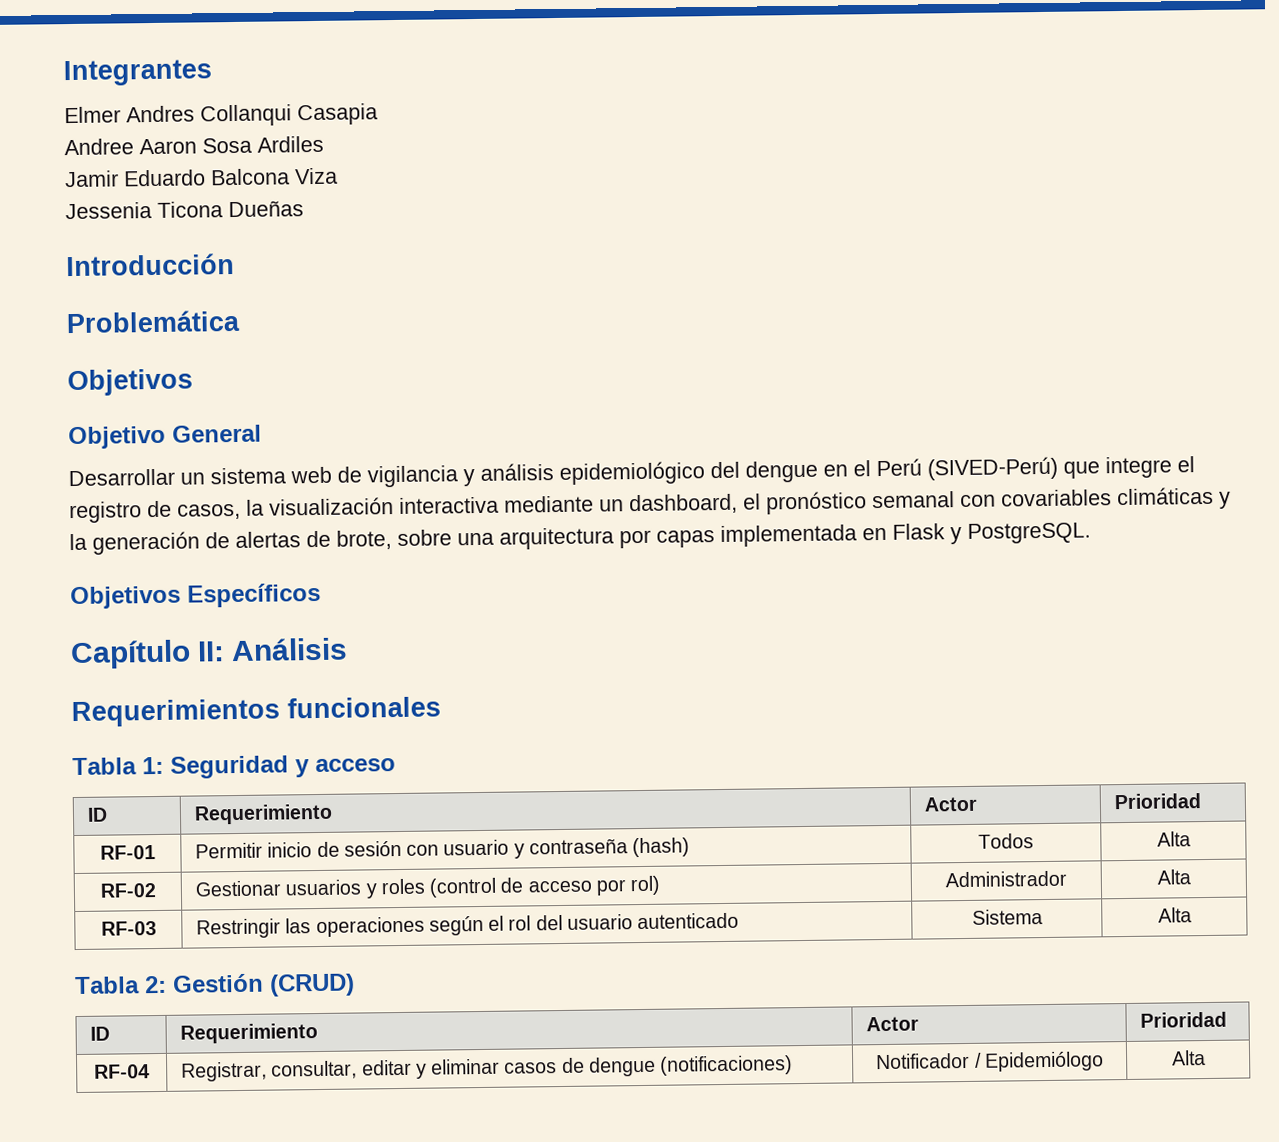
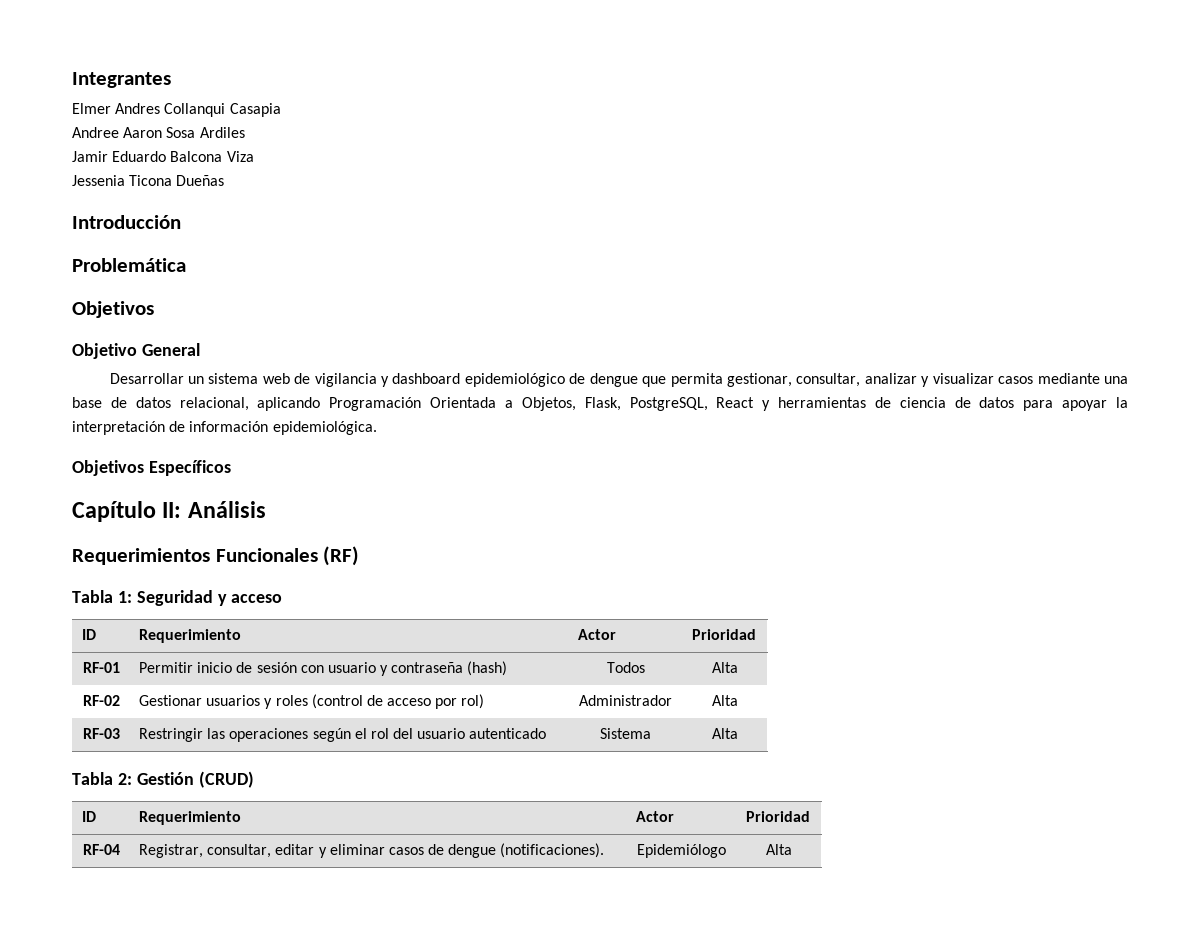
- Desarrollar un sistema web de vigilancia y análisis epidemiológico del dengue en el Perú (SIVED-Perú) que integre el registro de casos, la visualización interactiva mediante un dashboard, el pronóstico semanal con covariables climáticas y la generación de alertas de brote, sobre una arquitectura por capas implementada en Flask y PostgreSQL.
+ Desarrollar un sistema web de vigilancia y dashboard epidemiológico de dengue que permita gestionar, consultar, analizar y visualizar casos mediante una base de datos relacional, aplicando Programación Orientada a Objetos, Flask, PostgreSQL, React y herramientas de ciencia de datos para apoyar la interpretación de información epidemiológica.
- Requerimientos funcionales
+ Requerimientos Funcionales (RF)
- RF-04 | Registrar, consultar, editar y eliminar casos de dengue (notificaciones) | Notificador / Epidemiólogo | Alta
+ RF-04 | Registrar, consultar, editar y eliminar casos de dengue (notificaciones). | Epidemiólogo | Alta

